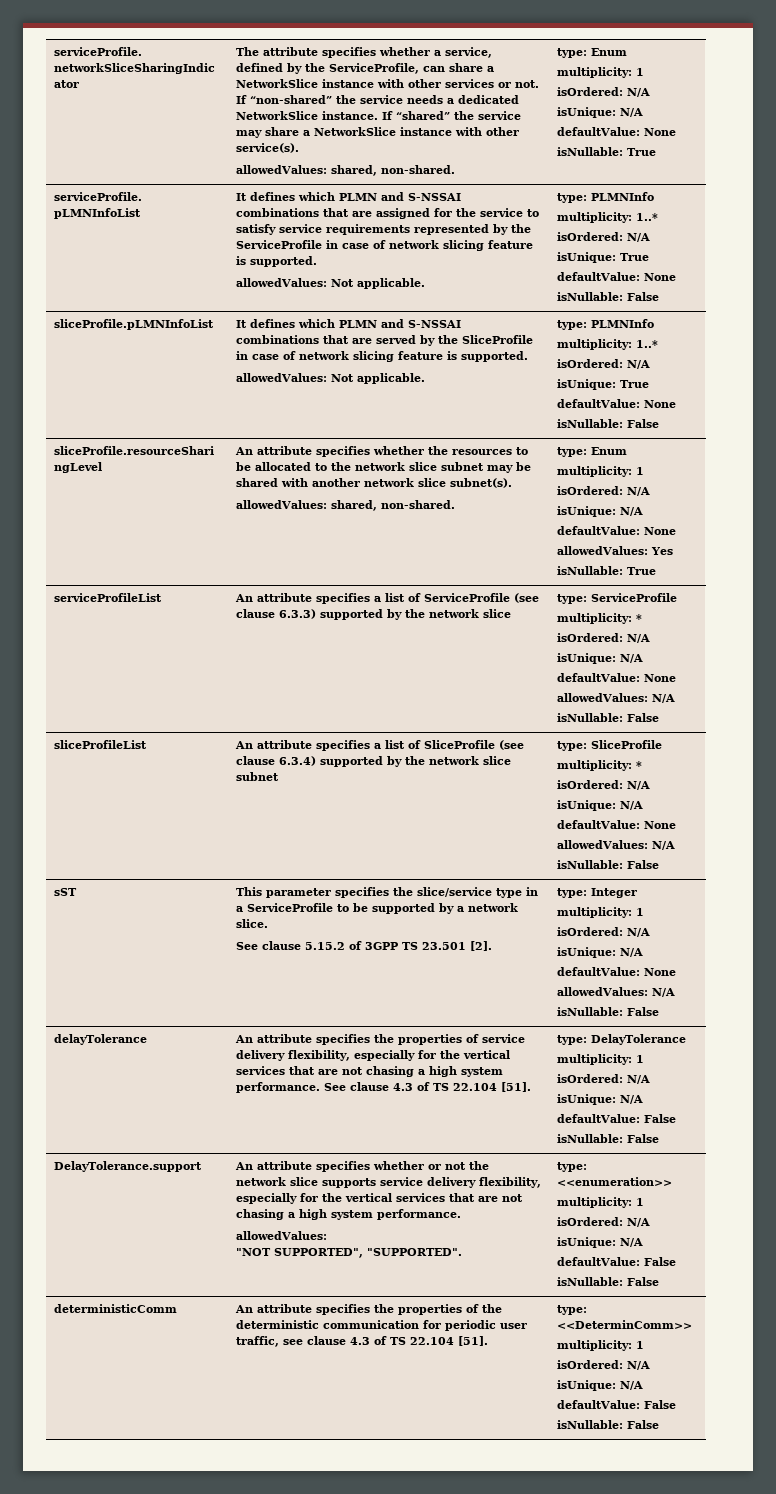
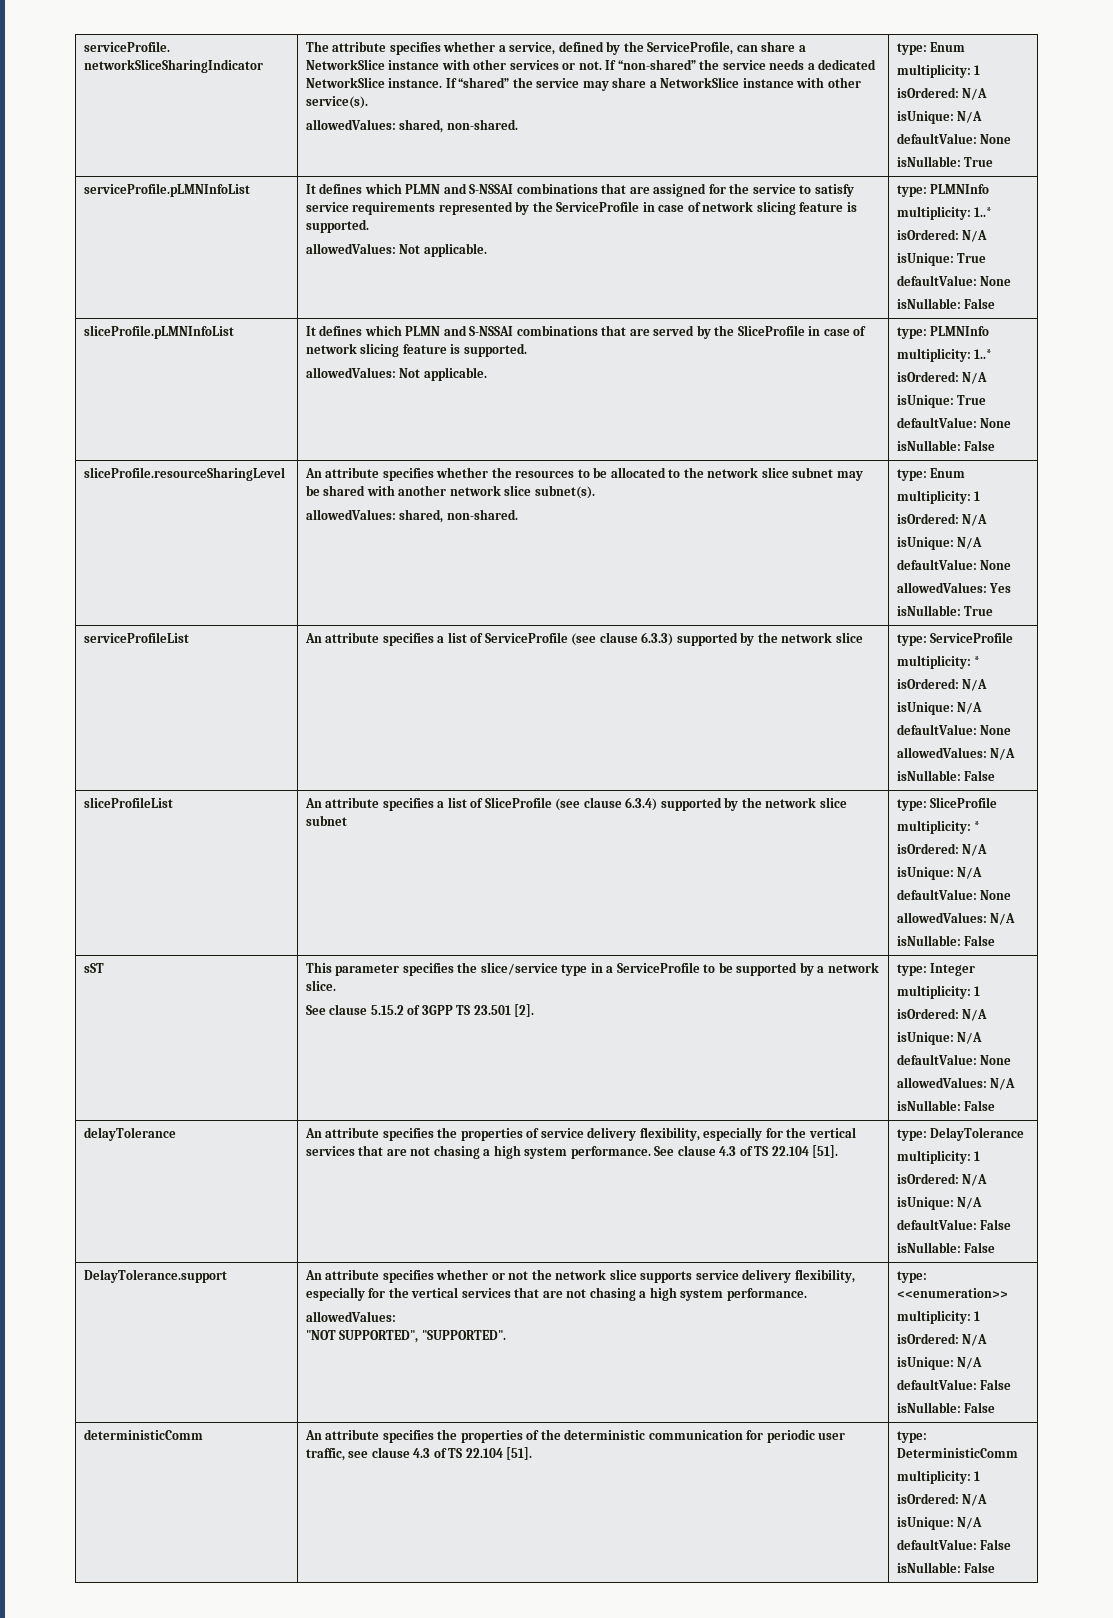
- deterministicComm | An attribute specifies the properties of the deterministic communication for periodic user traffic, see clause 4.3 of TS 22.104 [51]. | type: <<DeterminComm>>
+ deterministicComm | An attribute specifies the properties of the deterministic communication for periodic user traffic, see clause 4.3 of TS 22.104 [51]. | type: DeterministicComm

